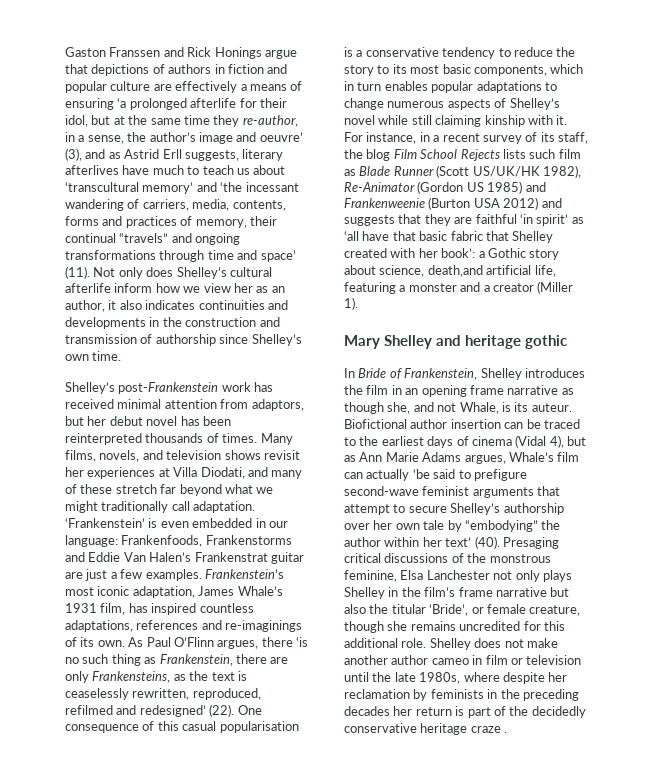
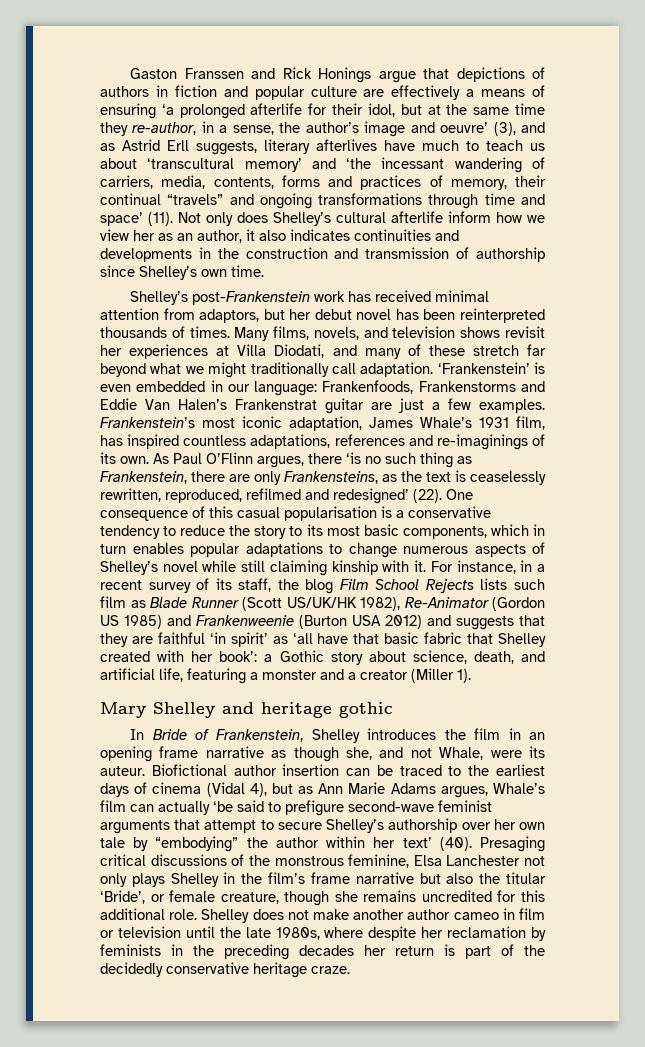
- a Gothic story about science, death,and artificial life, featuring a monster and a creator (Miller 1).
+ a Gothic story about science, death, and artificial life, featuring a monster and a creator (Miller 1).
- In Bride of Frankenstein, Shelley introduces the film in an opening frame narrative as though she, and not Whale, is its auteur.
+ In Bride of Frankenstein, Shelley introduces the film in an opening frame narrative as though she, and not Whale, were its auteur.
- Shelley does not make another author cameo in film or television until the late 1980s, where despite her reclamation by feminists in the preceding decades her return is part of the decidedly conservative heritage craze .
+ Shelley does not make another author cameo in film or television until the late 1980s, where despite her reclamation by feminists in the preceding decades her return is part of the decidedly conservative heritage craze.

